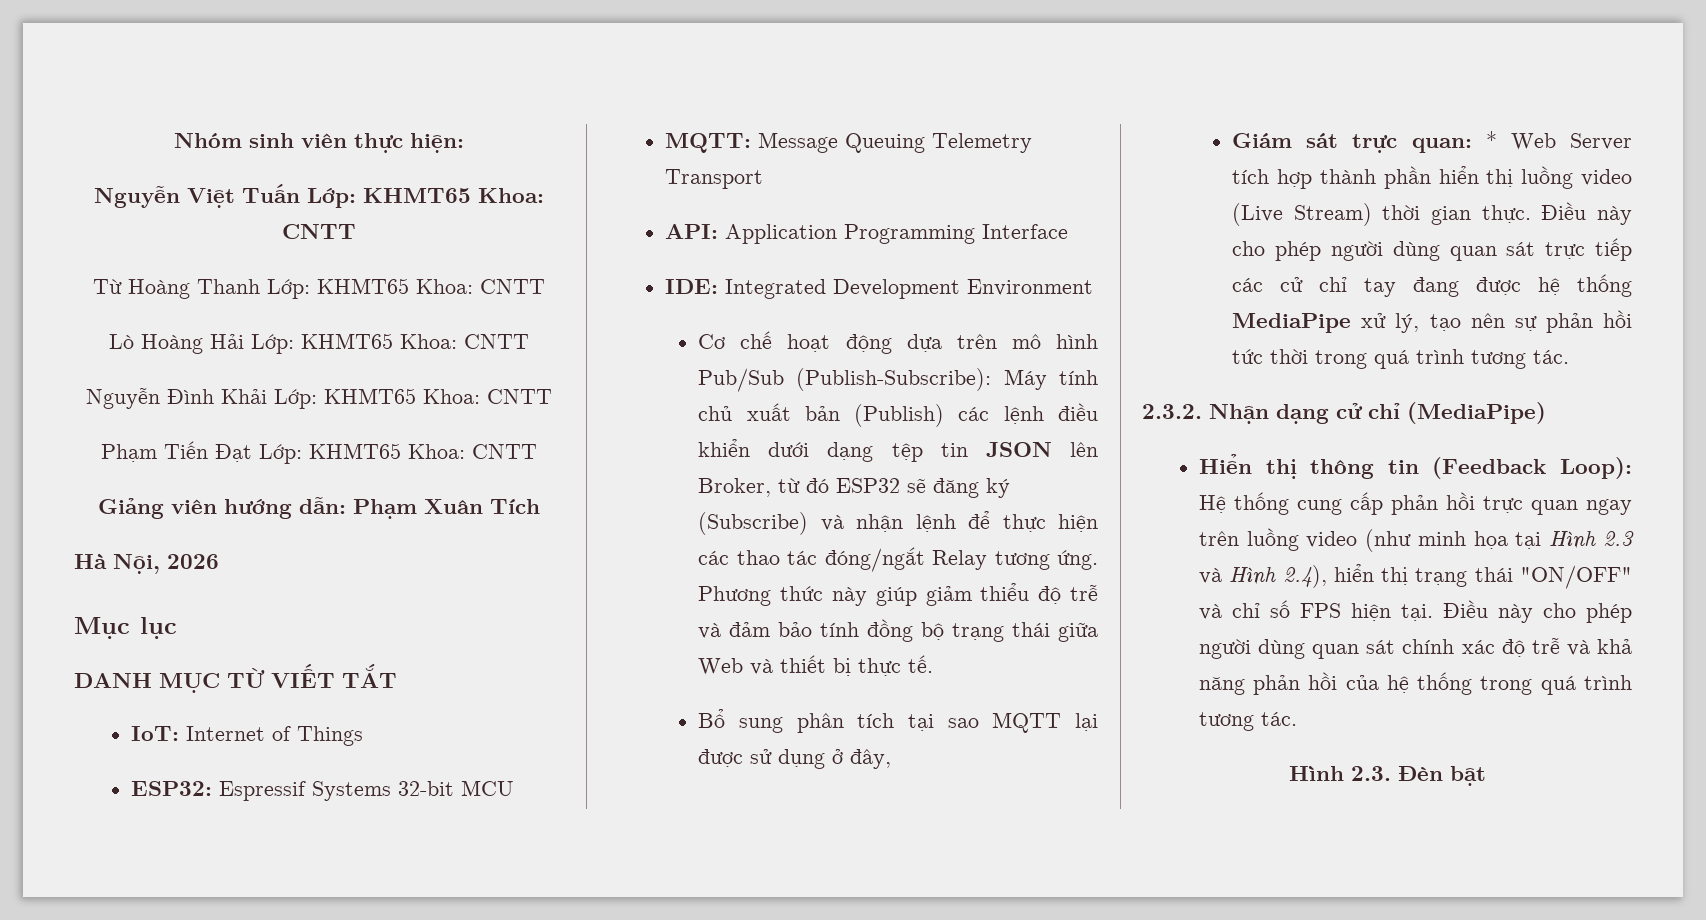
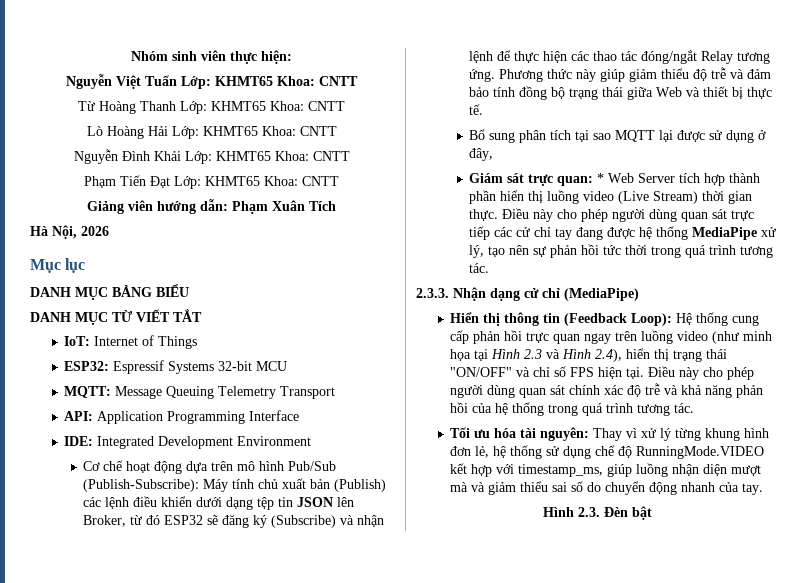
+ DANH MỤC BẢNG BIỂU
- 2.3.2. Nhận dạng cử chỉ (MediaPipe)
+ 2.3.3. Nhận dạng cử chỉ (MediaPipe)
+ Tối ưu hóa tài nguyên: Thay vì xử lý từng khung hình đơn lẻ, hệ thống sử dụng chế độ RunningMode.VIDEO kết hợp với timestamp_ms, giúp luồng nhận diện mượt mà và giảm thiểu sai số do chuyển động nhanh của tay.

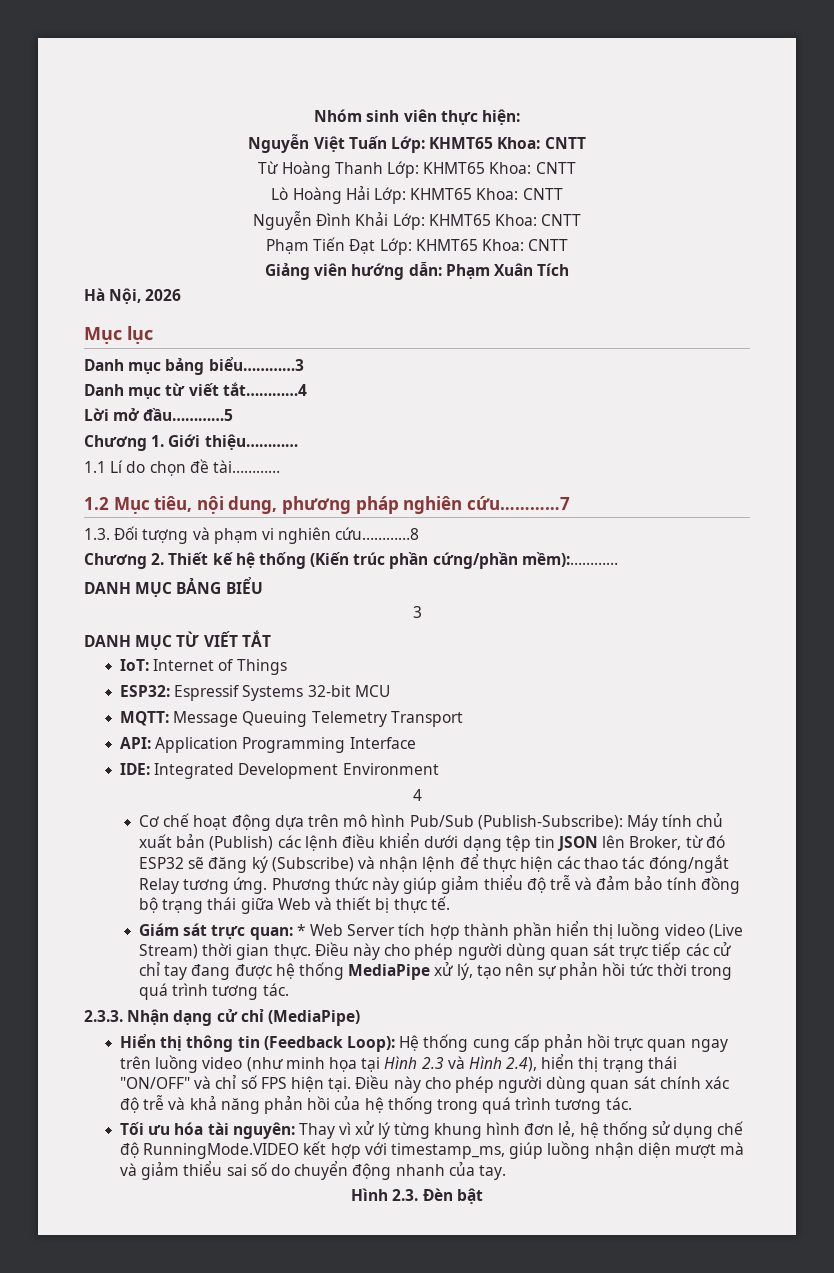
+ Danh mục bảng biểu…………3
+ Danh mục từ viết tắt…………4
+ Lời mở đầu…………5
+ Chương 1. Giới thiệu…………
+ 1.1 Lí do chọn đề tài…………
+ 1.2 Mục tiêu, nội dung, phương pháp nghiên cứu…………7
+ 1.3. Đối tượng và phạm vi nghiên cứu…………8
+ Chương 2. Thiết kế hệ thống (Kiến trúc phần cứng/phần mềm):…………
+ 3
+ 4
- Bổ sung phân tích tại sao MQTT lại được sử dụng ở đây,

